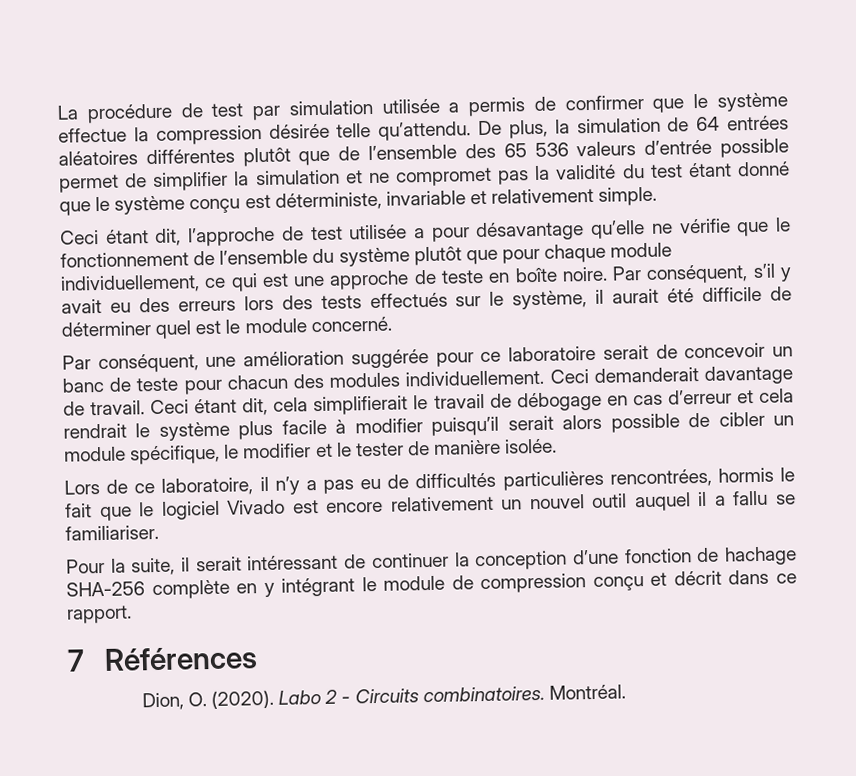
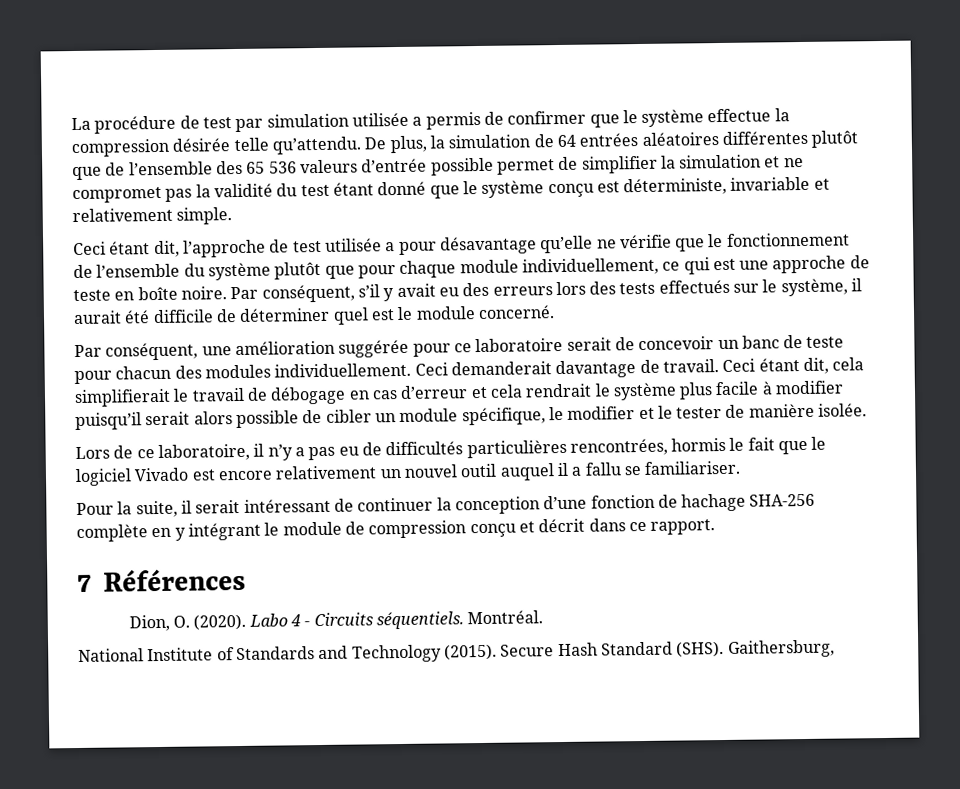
- Labo 2 - Circuits combinatoires.
+ Labo 4 - Circuits séquentiels.
+ National Institute of Standards and Technology (2015). Secure Hash Standard (SHS). Gaithersburg,

